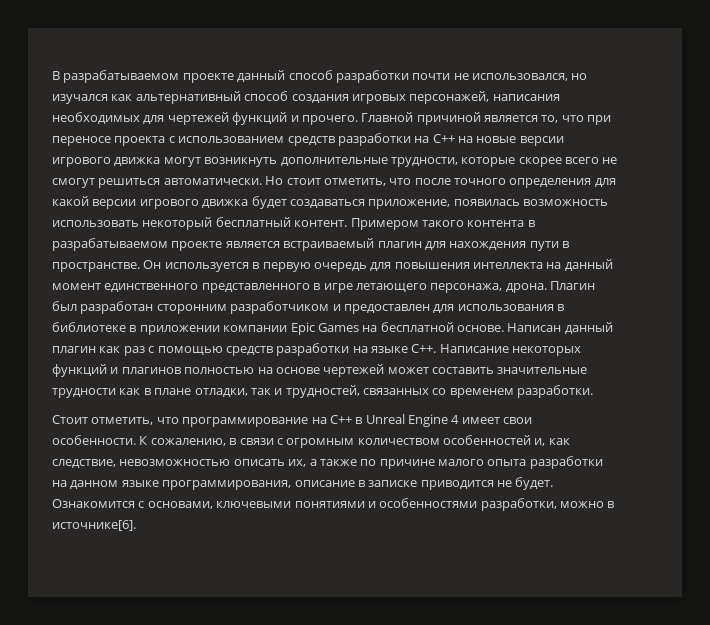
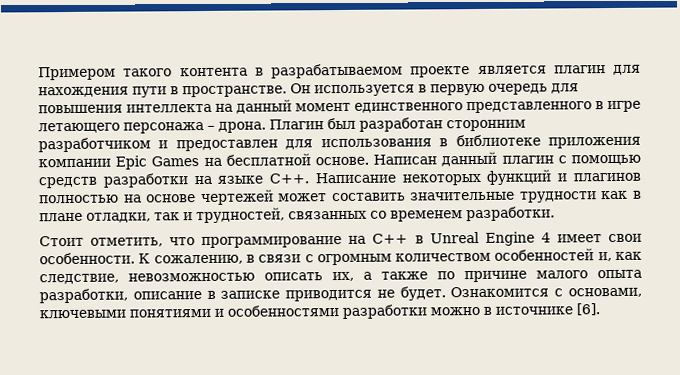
- В разрабатываемом проекте данный способ разработки почти не использовался, но изучался как альтернативный способ создания игровых персонажей, написания необходимых для чертежей функций и прочего. Главной причиной является то, что при переносе проекта с использованием средств разработки на С++ на новые версии игрового движка могут возникнуть дополнительные трудности, которые скорее всего не смогут решиться автоматически. Но стоит отметить, что после точного определения для какой версии игрового движка будет создаваться приложение, появилась возможность использовать некоторый бесплатный контент. Примером такого контента в разрабатываемом проекте является встраиваемый плагин для нахождения пути в пространстве.
+ Примером такого контента в разрабатываемом проекте является плагин для нахождения пути в пространстве.
- Он используется в первую очередь для повышения интеллекта на данный момент единственного представленного в игре летающего персонажа, дрона.
+ Он используется в первую очередь для повышения интеллекта на данный момент единственного представленного в игре летающего персонажа – дрона.
- Плагин был разработан сторонним разработчиком и предоставлен для использования в библиотеке в приложении компании Epic Games на бесплатной основе.
+ Плагин был разработан сторонним разработчиком и предоставлен для использования в библиотеке приложения компании Epic Games на бесплатной основе.
- Написан данный плагин как раз с помощью средств разработки на языке С++. Написание некоторых функций и плагинов полностью на основе чертежей может составить значительные трудности как в плане отладки, так и трудностей, связанных со временем разработки.
+ Написан данный плагин с помощью средств разработки на языке С++. Написание некоторых функций и плагинов полностью на основе чертежей может составить значительные трудности как в плане отладки, так и трудностей, связанных со временем разработки.
- К сожалению, в связи с огромным количеством особенностей и, как следствие, невозможностью описать их, а также по причине малого опыта разработки на данном языке программирования, описание в записке приводится не будет.
+ К сожалению, в связи с огромным количеством особенностей и, как следствие, невозможностью описать их, а также по причине малого опыта разработки, описание в записке приводится не будет.
- Ознакомится с основами, ключевыми понятиями и особенностями разработки, можно в источнике[6].
+ Ознакомится с основами, ключевыми понятиями и особенностями разработки можно в источнике [6].

